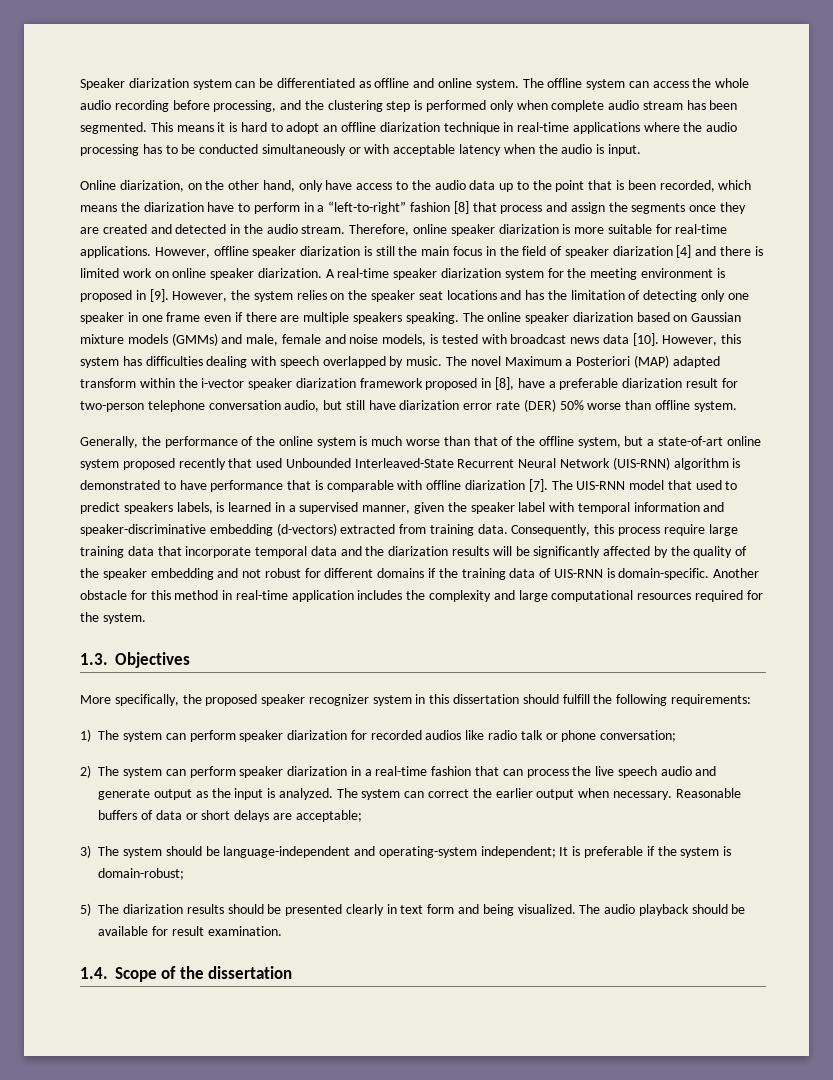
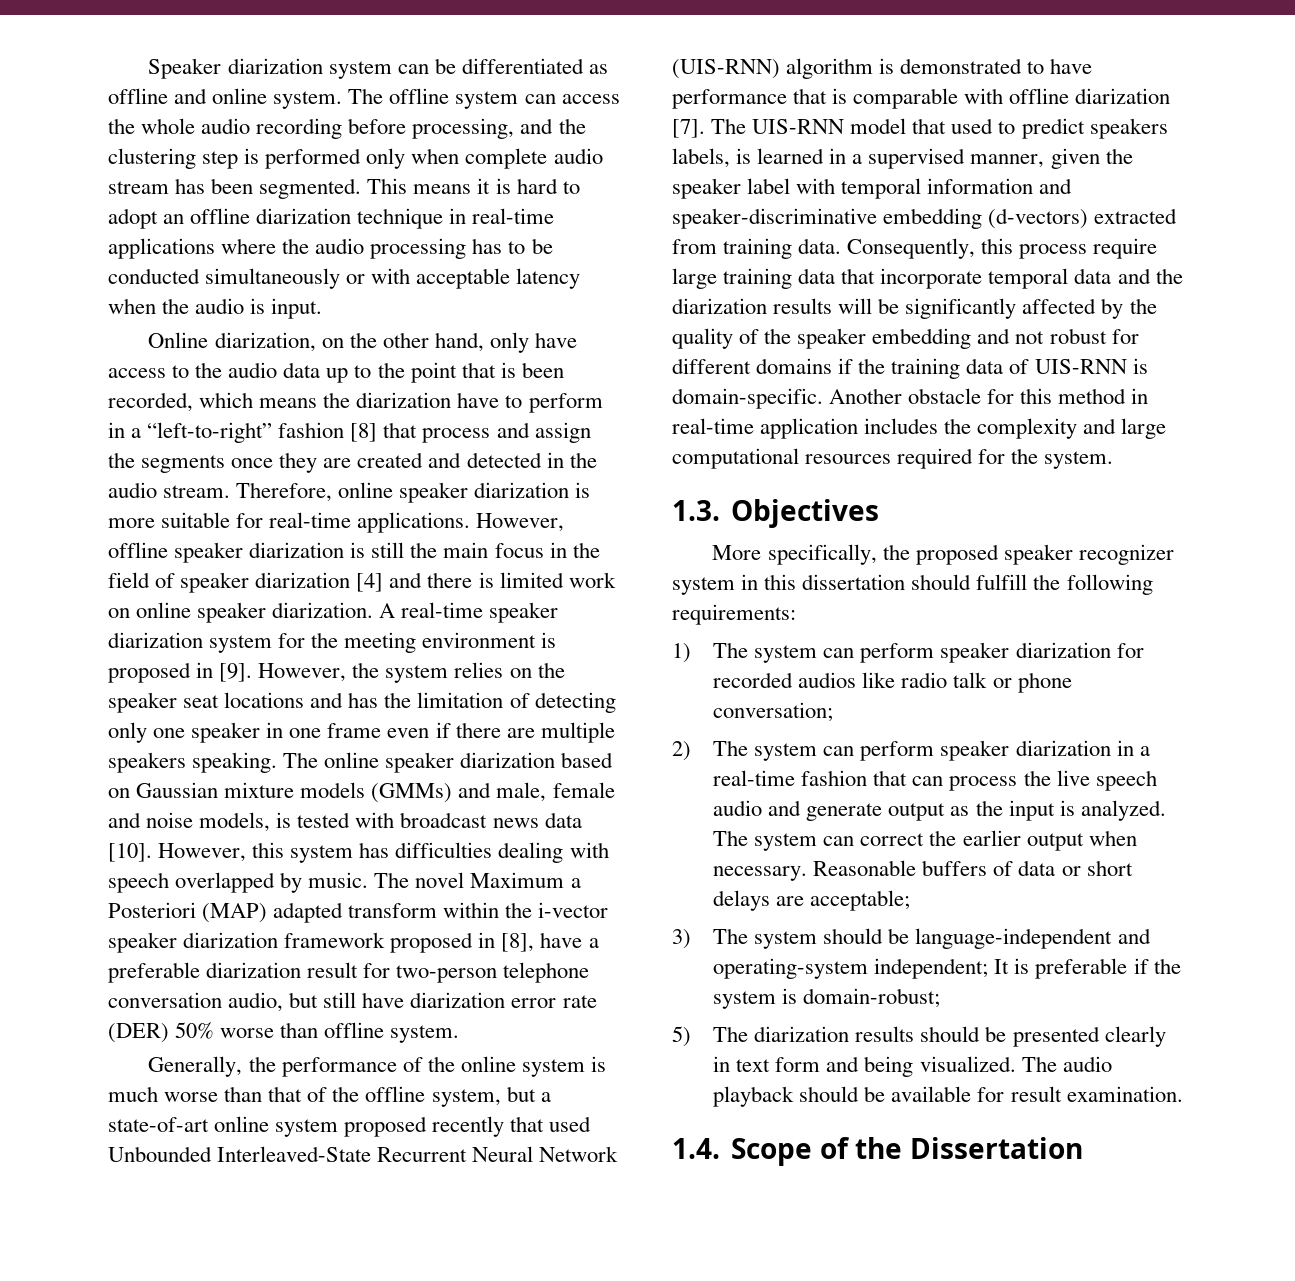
- 1.4. Scope of the dissertation
+ 1.4. Scope of the Dissertation

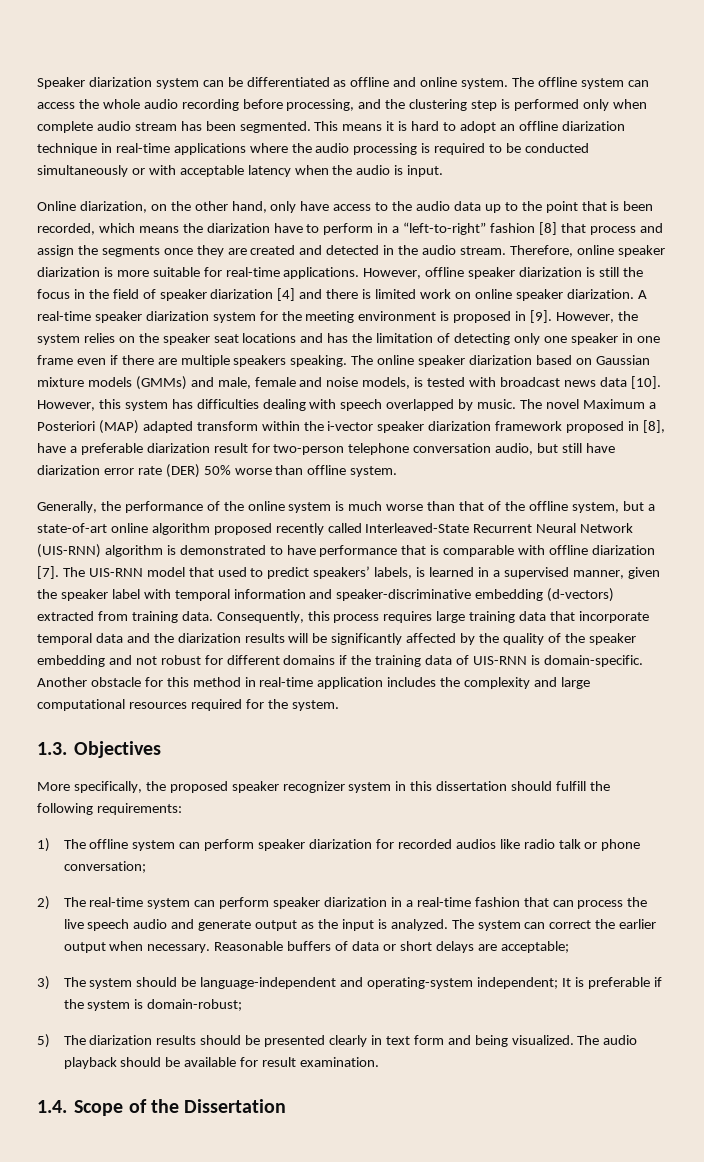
- This means it is hard to adopt an offline diarization technique in real-time applications where the audio processing has to be conducted simultaneously or with acceptable latency when the audio is input.
+ This means it is hard to adopt an offline diarization technique in real-time applications where the audio processing is required to be conducted simultaneously or with acceptable latency when the audio is input.
- However, offline speaker diarization is still the main focus in the field of speaker diarization [4] and there is limited work on online speaker diarization.
+ However, offline speaker diarization is still the focus in the field of speaker diarization [4] and there is limited work on online speaker diarization.
- Generally, the performance of the online system is much worse than that of the offline system, but a state-of-art online system proposed recently that used Unbounded Interleaved-State Recurrent Neural Network (UIS-RNN) algorithm is demonstrated to have performance that is comparable with offline diarization [7].
+ Generally, the performance of the online system is much worse than that of the offline system, but a state-of-art online algorithm proposed recently called Interleaved-State Recurrent Neural Network (UIS-RNN) algorithm is demonstrated to have performance that is comparable with offline diarization [7].
- The UIS-RNN model that used to predict speakers labels, is learned in a supervised manner, given the speaker label with temporal information and speaker-discriminative embedding (d-vectors) extracted from training data.
+ The UIS-RNN model that used to predict speakers’ labels, is learned in a supervised manner, given the speaker label with temporal information and speaker-discriminative embedding (d-vectors) extracted from training data.
- Consequently, this process require large training data that incorporate temporal data and the diarization results will be significantly affected by the quality of the speaker embedding and not robust for different domains if the training data of UIS-RNN is domain-specific.
+ Consequently, this process requires large training data that incorporate temporal data and the diarization results will be significantly affected by the quality of the speaker embedding and not robust for different domains if the training data of UIS-RNN is domain-specific.
- 1) The system can perform speaker diarization for recorded audios like radio talk or phone conversation;
+ 1) The offline system can perform speaker diarization for recorded audios like radio talk or phone conversation;
- 2) The system can perform speaker diarization in a real-time fashion that can process the live speech audio and generate output as the input is analyzed.
+ 2) The real-time system can perform speaker diarization in a real-time fashion that can process the live speech audio and generate output as the input is analyzed.

